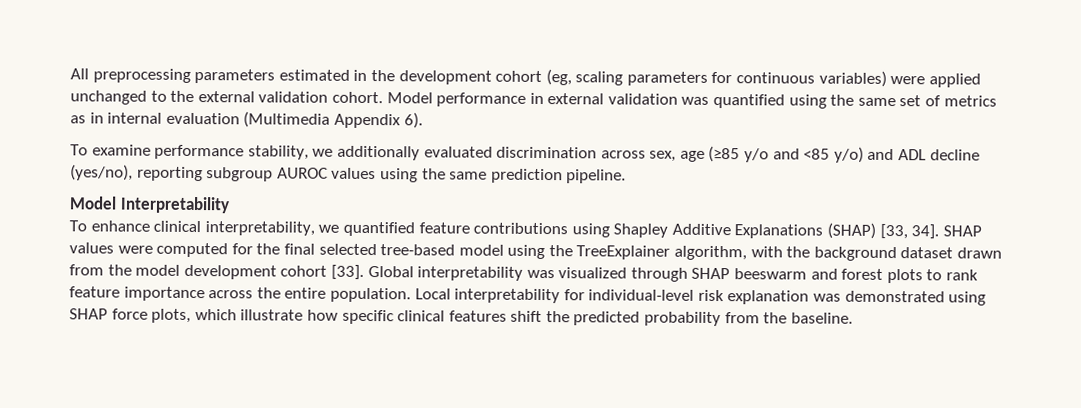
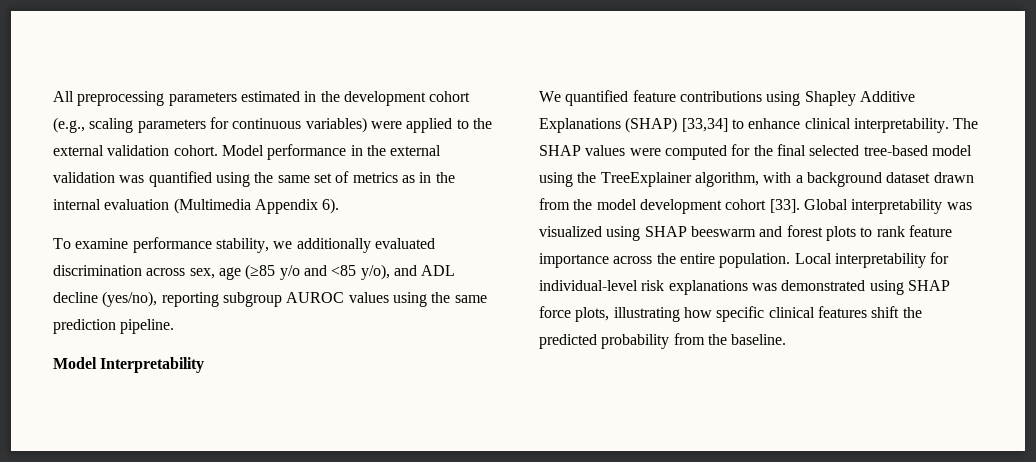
- All preprocessing parameters estimated in the development cohort (eg, scaling parameters for continuous variables) were applied unchanged to the external validation cohort.
+ All preprocessing parameters estimated in the development cohort (e.g., scaling parameters for continuous variables) were applied to the external validation cohort.
- Model performance in external validation was quantified using the same set of metrics as in internal evaluation (Multimedia Appendix 6).
+ Model performance in the external validation was quantified using the same set of metrics as in the internal evaluation (Multimedia Appendix 6).
- To examine performance stability, we additionally evaluated discrimination across sex, age (≥85 y/o and ˂85 y/o) and ADL decline (yes/no), reporting subgroup AUROC values using the same prediction pipeline.
+ To examine performance stability, we additionally evaluated discrimination across sex, age (≥85 y/o and ˂85 y/o), and ADL decline (yes/no), reporting subgroup AUROC values using the same prediction pipeline.
- To enhance clinical interpretability, we quantified feature contributions using Shapley Additive Explanations (SHAP) [33, 34]. SHAP values were computed for the final selected tree-based model using the TreeExplainer algorithm, with the background dataset drawn from the model development cohort [33].
+ We quantified feature contributions using Shapley Additive Explanations (SHAP) [33,34] to enhance clinical interpretability. The SHAP values were computed for the final selected tree-based model using the TreeExplainer algorithm, with a background dataset drawn from the model development cohort [33].
- Global interpretability was visualized through SHAP beeswarm and forest plots to rank feature importance across the entire population.
+ Global interpretability was visualized using SHAP beeswarm and forest plots to rank feature importance across the entire population.
- Local interpretability for individual-level risk explanation was demonstrated using SHAP force plots, which illustrate how specific clinical features shift the predicted probability from the baseline.
+ Local interpretability for individual-level risk explanations was demonstrated using SHAP force plots, illustrating how specific clinical features shift the predicted probability from the baseline.

